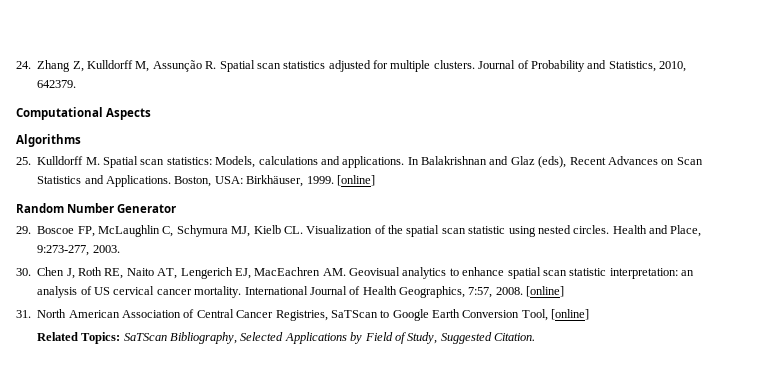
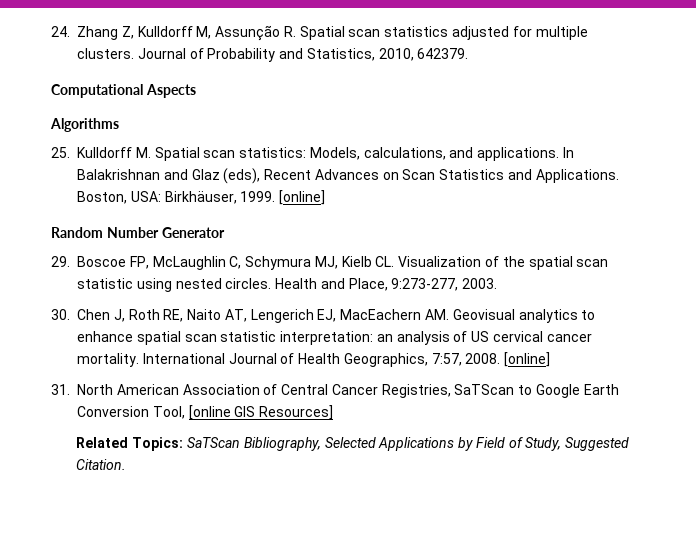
- 25. Kulldorff M. Spatial scan statistics: Models, calculations and applications.
+ 25. Kulldorff M. Spatial scan statistics: Models, calculations, and applications.
- 30. Chen J, Roth RE, Naito AT, Lengerich EJ, MacEachren AM. Geovisual analytics to enhance spatial scan statistic interpretation: an analysis of US cervical cancer mortality.
+ 30. Chen J, Roth RE, Naito AT, Lengerich EJ, MacEachern AM. Geovisual analytics to enhance spatial scan statistic interpretation: an analysis of US cervical cancer mortality.
- 31. North American Association of Central Cancer Registries, SaTScan to Google Earth Conversion Tool, [online]
+ 31. North American Association of Central Cancer Registries, SaTScan to Google Earth Conversion Tool, [online GIS Resources]

